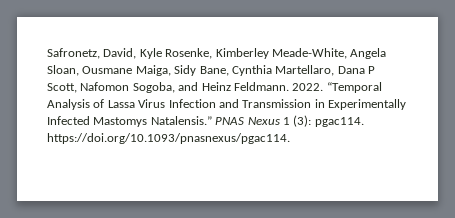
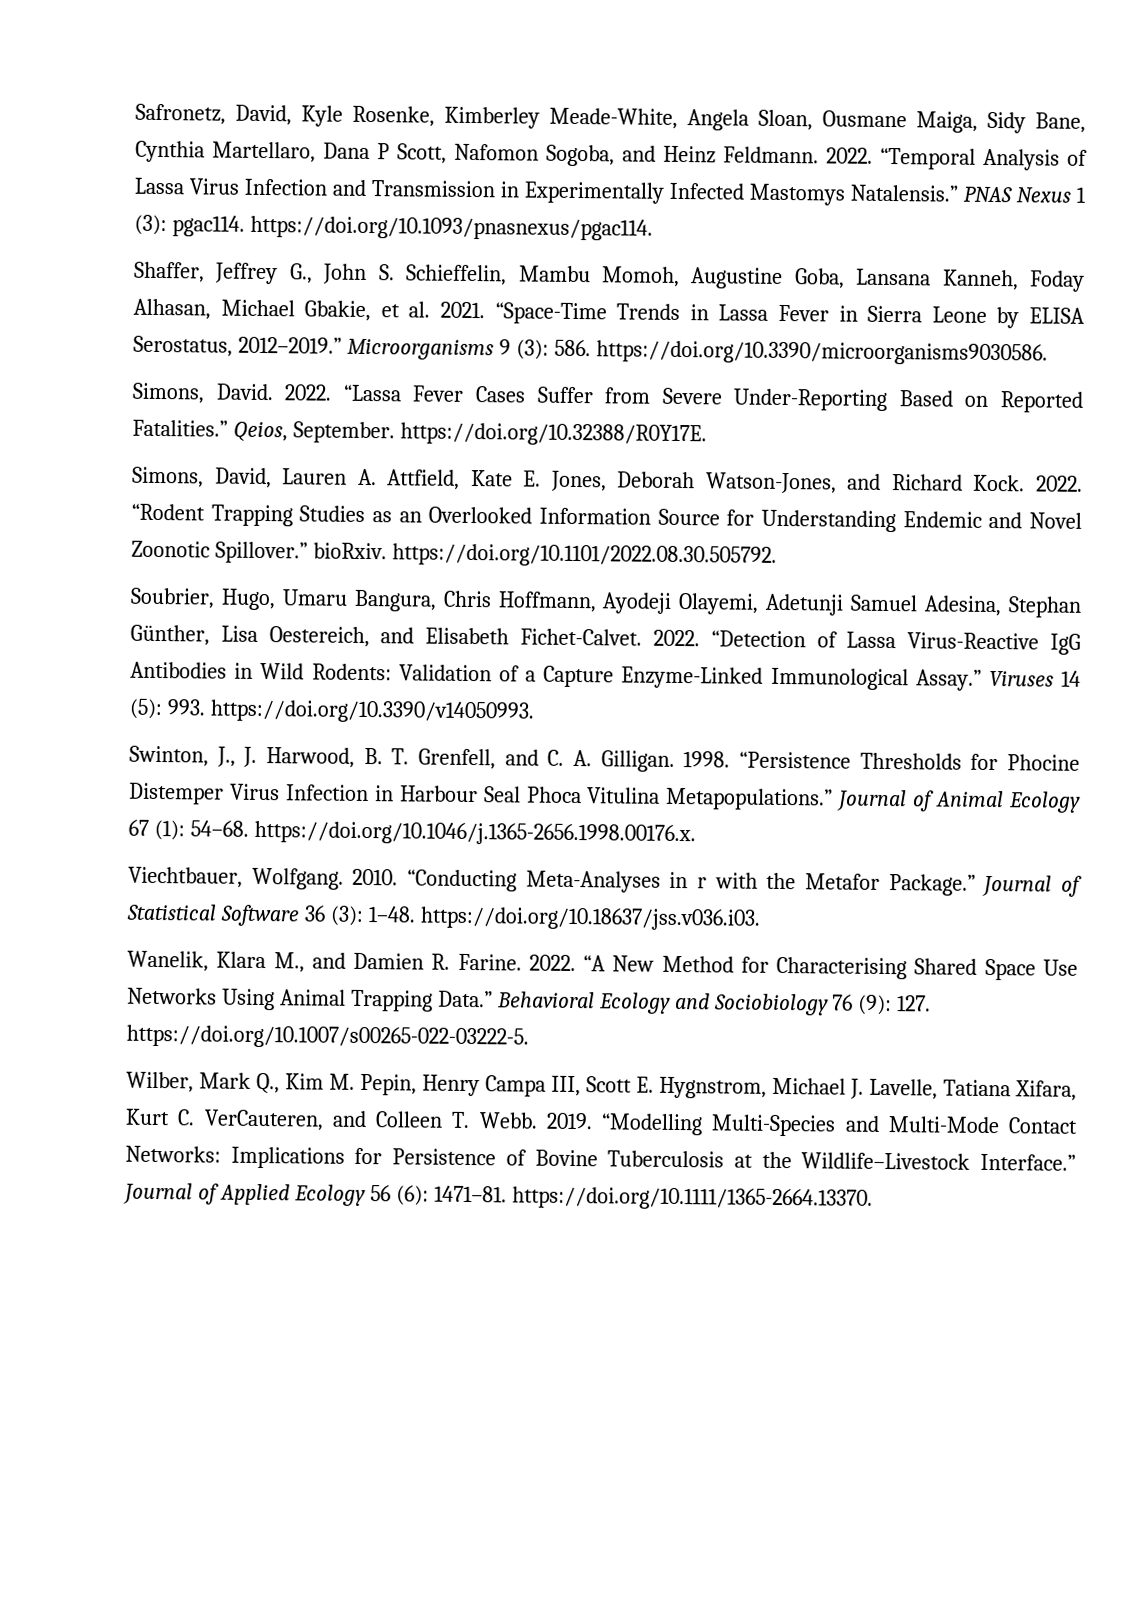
+ Shaffer, Jeffrey G., John S. Schieffelin, Mambu Momoh, Augustine Goba, Lansana Kanneh, Foday Alhasan, Michael Gbakie, et al. 2021. “Space-Time Trends in Lassa Fever in Sierra Leone by ELISA Serostatus, 2012–2019.” Microorganisms 9 (3): 586. https://doi.org/10.3390/microorganisms9030586.
+ Simons, David. 2022. “Lassa Fever Cases Suffer from Severe Under-Reporting Based on Reported Fatalities.” Qeios, September. https://doi.org/10.32388/R0Y17E.
+ Simons, David, Lauren A. Attfield, Kate E. Jones, Deborah Watson-Jones, and Richard Kock. 2022. “Rodent Trapping Studies as an Overlooked Information Source for Understanding Endemic and Novel Zoonotic Spillover.” bioRxiv. https://doi.org/10.1101/2022.08.30.505792.
+ Soubrier, Hugo, Umaru Bangura, Chris Hoffmann, Ayodeji Olayemi, Adetunji Samuel Adesina, Stephan Günther, Lisa Oestereich, and Elisabeth Fichet-Calvet. 2022. “Detection of Lassa Virus-Reactive IgG Antibodies in Wild Rodents: Validation of a Capture Enzyme-Linked Immunological Assay.” Viruses 14 (5): 993. https://doi.org/10.3390/v14050993.
+ Swinton, J., J. Harwood, B. T. Grenfell, and C. A. Gilligan. 1998. “Persistence Thresholds for Phocine Distemper Virus Infection in Harbour Seal Phoca Vitulina Metapopulations.” Journal of Animal Ecology 67 (1): 54–68. https://doi.org/10.1046/j.1365-2656.1998.00176.x.
+ Viechtbauer, Wolfgang. 2010. “Conducting Meta-Analyses in r with the Metafor Package.” Journal of Statistical Software 36 (3): 1–48. https://doi.org/10.18637/jss.v036.i03.
+ Wanelik, Klara M., and Damien R. Farine. 2022. “A New Method for Characterising Shared Space Use Networks Using Animal Trapping Data.” Behavioral Ecology and Sociobiology 76 (9): 127. https://doi.org/10.1007/s00265-022-03222-5.
+ Wilber, Mark Q., Kim M. Pepin, Henry Campa III, Scott E. Hygnstrom, Michael J. Lavelle, Tatiana Xifara, Kurt C. VerCauteren, and Colleen T. Webb. 2019. “Modelling Multi-Species and Multi-Mode Contact Networks: Implications for Persistence of Bovine Tuberculosis at the Wildlife–Livestock Interface.” Journal of Applied Ecology 56 (6): 1471–81. https://doi.org/10.1111/1365-2664.13370.

